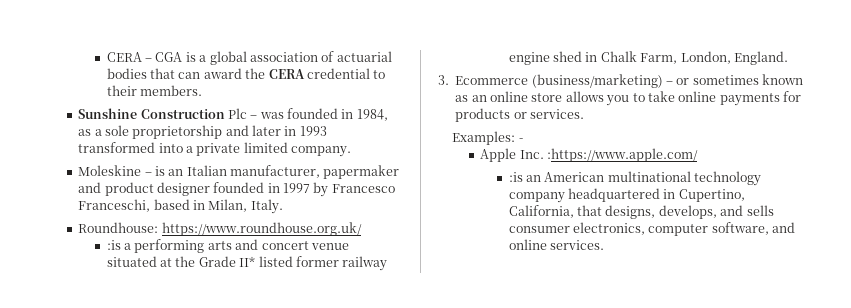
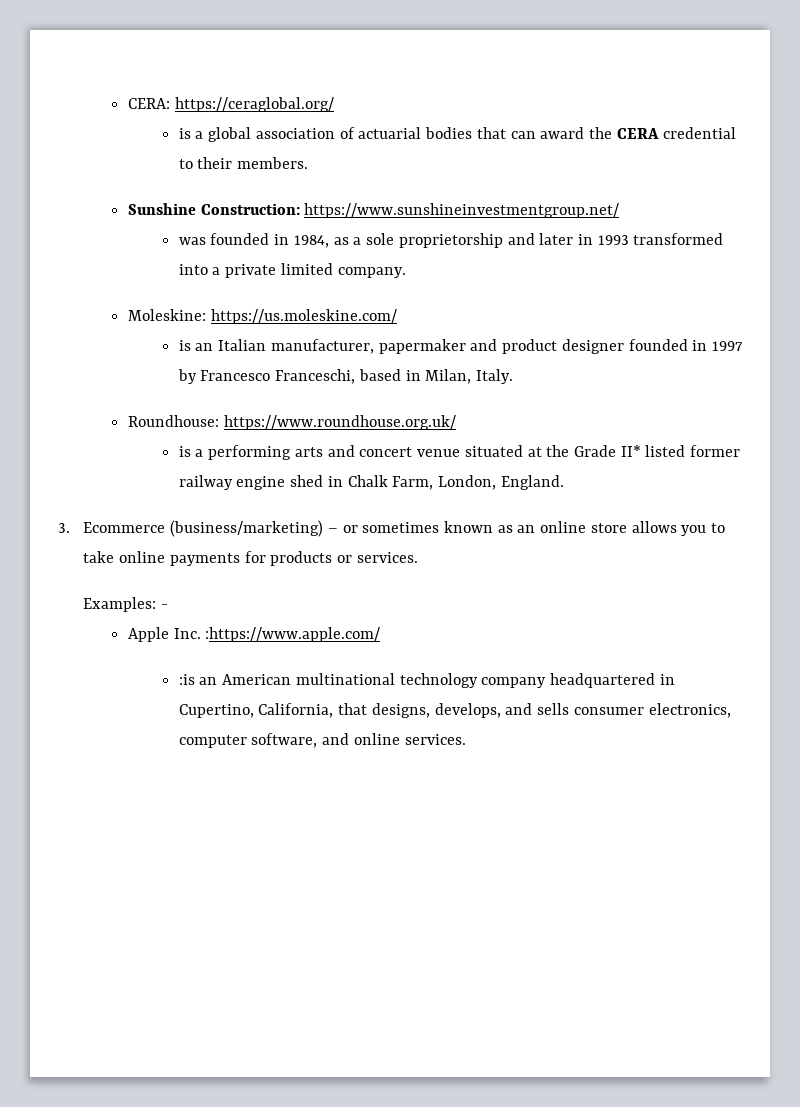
- CERA – CGA is a global association of actuarial bodies that can award the CERA credential to their members.
+ CERA: https://ceraglobal.org/
+ is a global association of actuarial bodies that can award the CERA credential to their members.
- Sunshine Construction Plc – was founded in 1984, as a sole proprietorship and later in 1993 transformed into a private limited company.
+ Sunshine Construction: https://www.sunshineinvestmentgroup.net/
+ was founded in 1984, as a sole proprietorship and later in 1993 transformed into a private limited company.
- Moleskine – is an Italian manufacturer, papermaker and product designer founded in 1997 by Francesco Franceschi, based in Milan, Italy.
+ Moleskine: https://us.moleskine.com/
+ is an Italian manufacturer, papermaker and product designer founded in 1997 by Francesco Franceschi, based in Milan, Italy.
- :is a performing arts and concert venue situated at the Grade II* listed former railway engine shed in Chalk Farm, London, England.
+ is a performing arts and concert venue situated at the Grade II* listed former railway engine shed in Chalk Farm, London, England.

